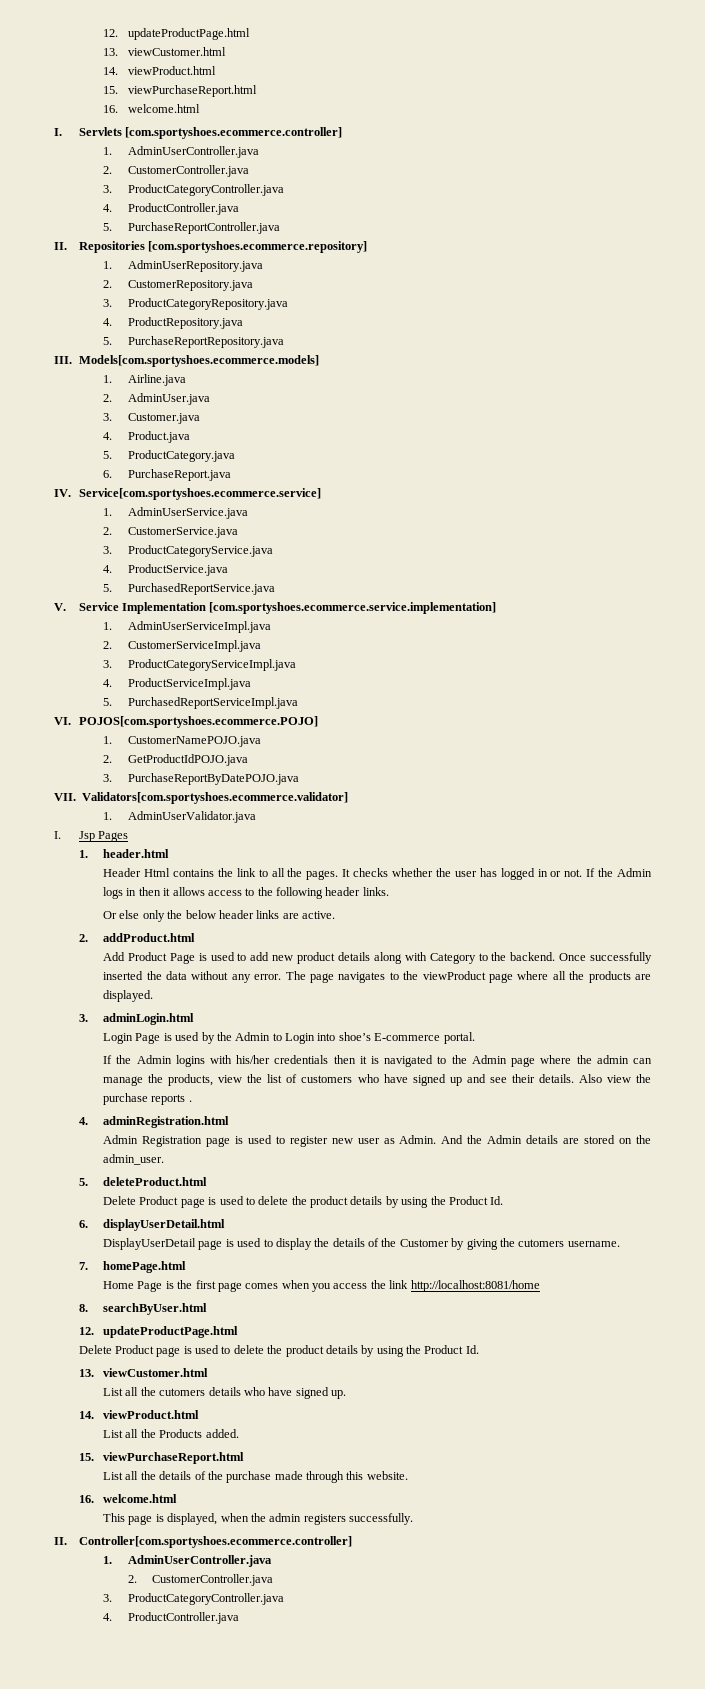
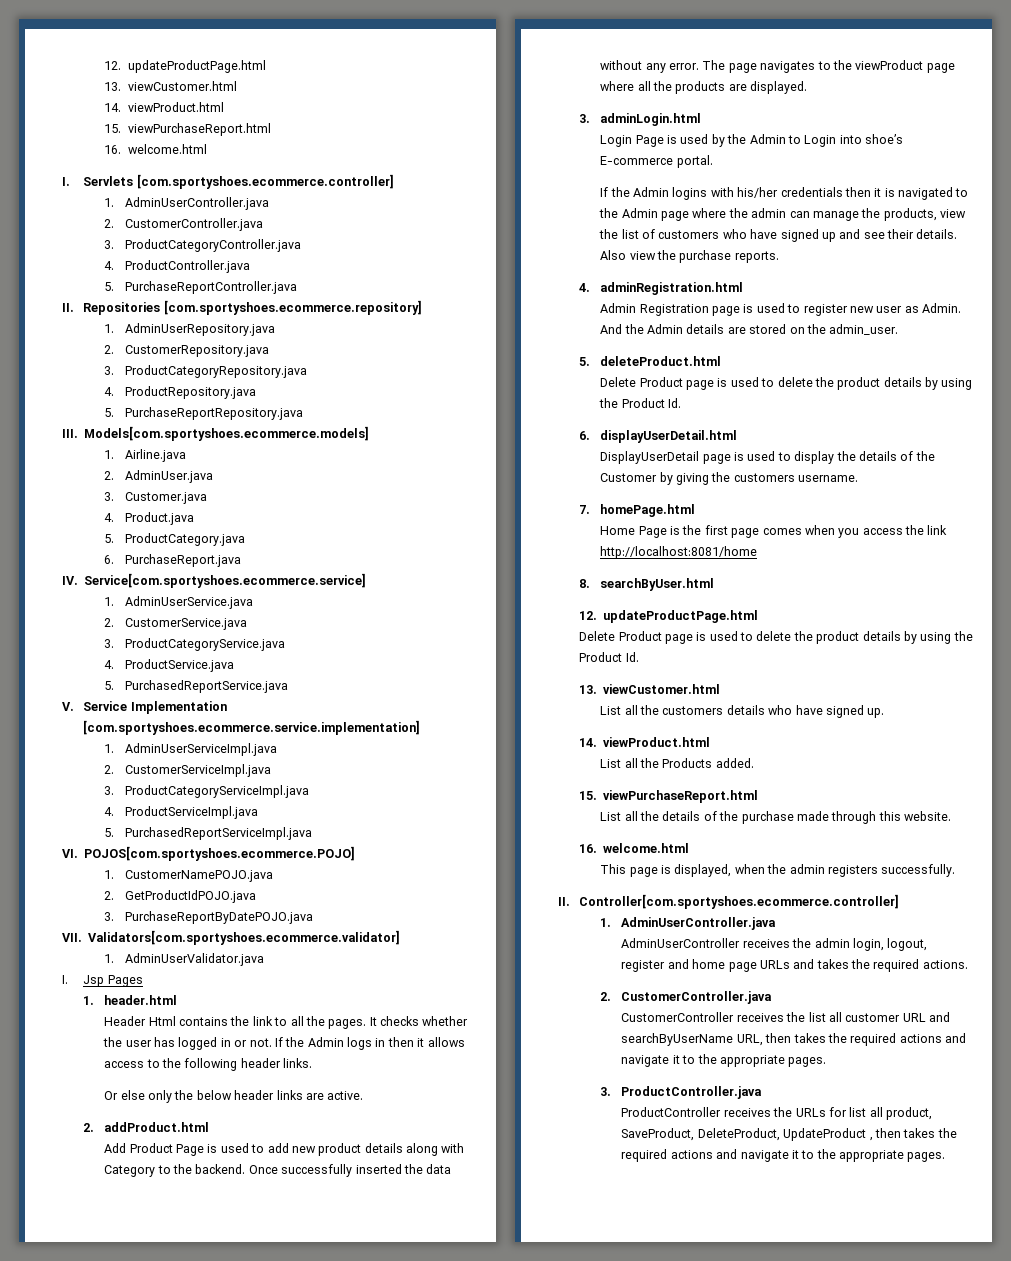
- Also view the purchase reports .
+ Also view the purchase reports.
- DisplayUserDetail page is used to display the details of the Customer by giving the cutomers username.
+ DisplayUserDetail page is used to display the details of the Customer by giving the customers username.
- List all the cutomers details who have signed up.
+ List all the customers details who have signed up.
  II. Controller[com.sportyshoes.ecommerce.controller]
  1. AdminUserController.java
+ AdminUserController receives the admin login, logout, register and home page URLs and takes the required actions.
  2. CustomerController.java
- 3. ProductCategoryController.java
- 4. ProductController.java
+ CustomerController receives the list all customer URL and searchByUserName URL, then takes the required actions and navigate it to the appropriate pages.
+ 3. ProductController.java
+ ProductController receives the URLs for list all product, SaveProduct, DeleteProduct, UpdateProduct , then takes the required actions and navigate it to the appropriate pages.

